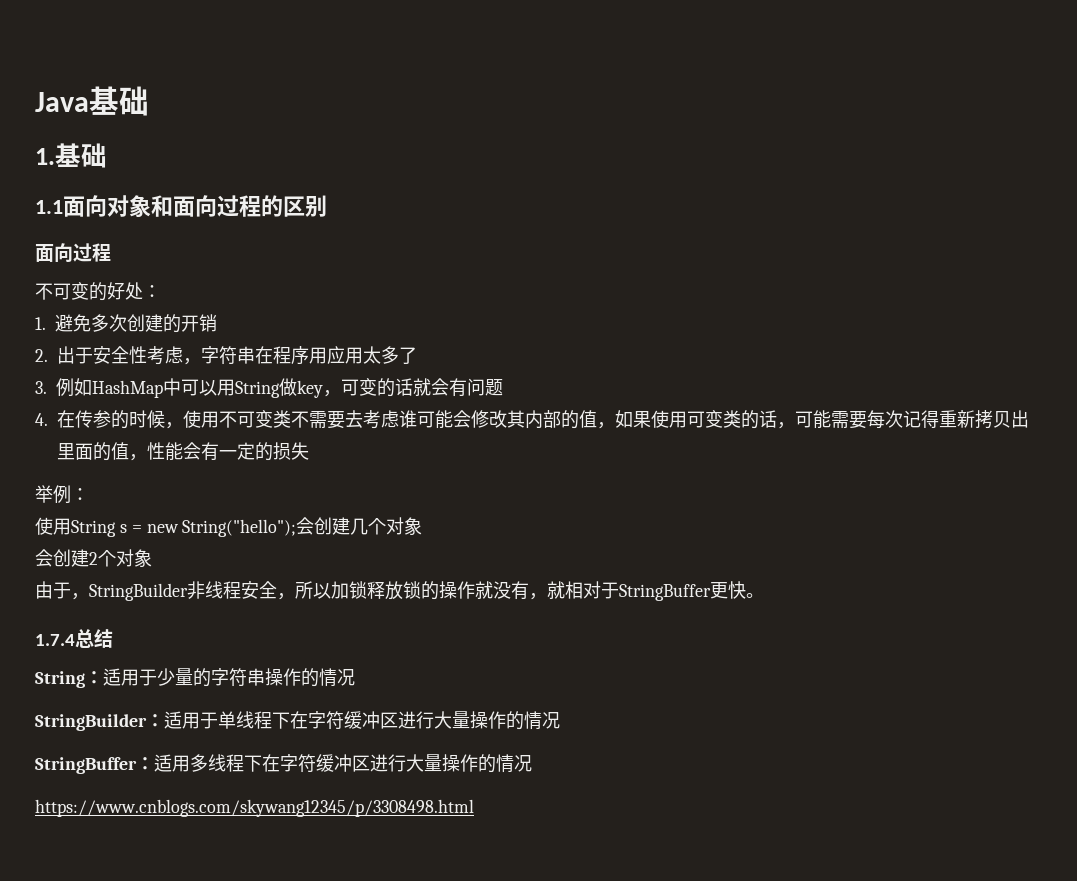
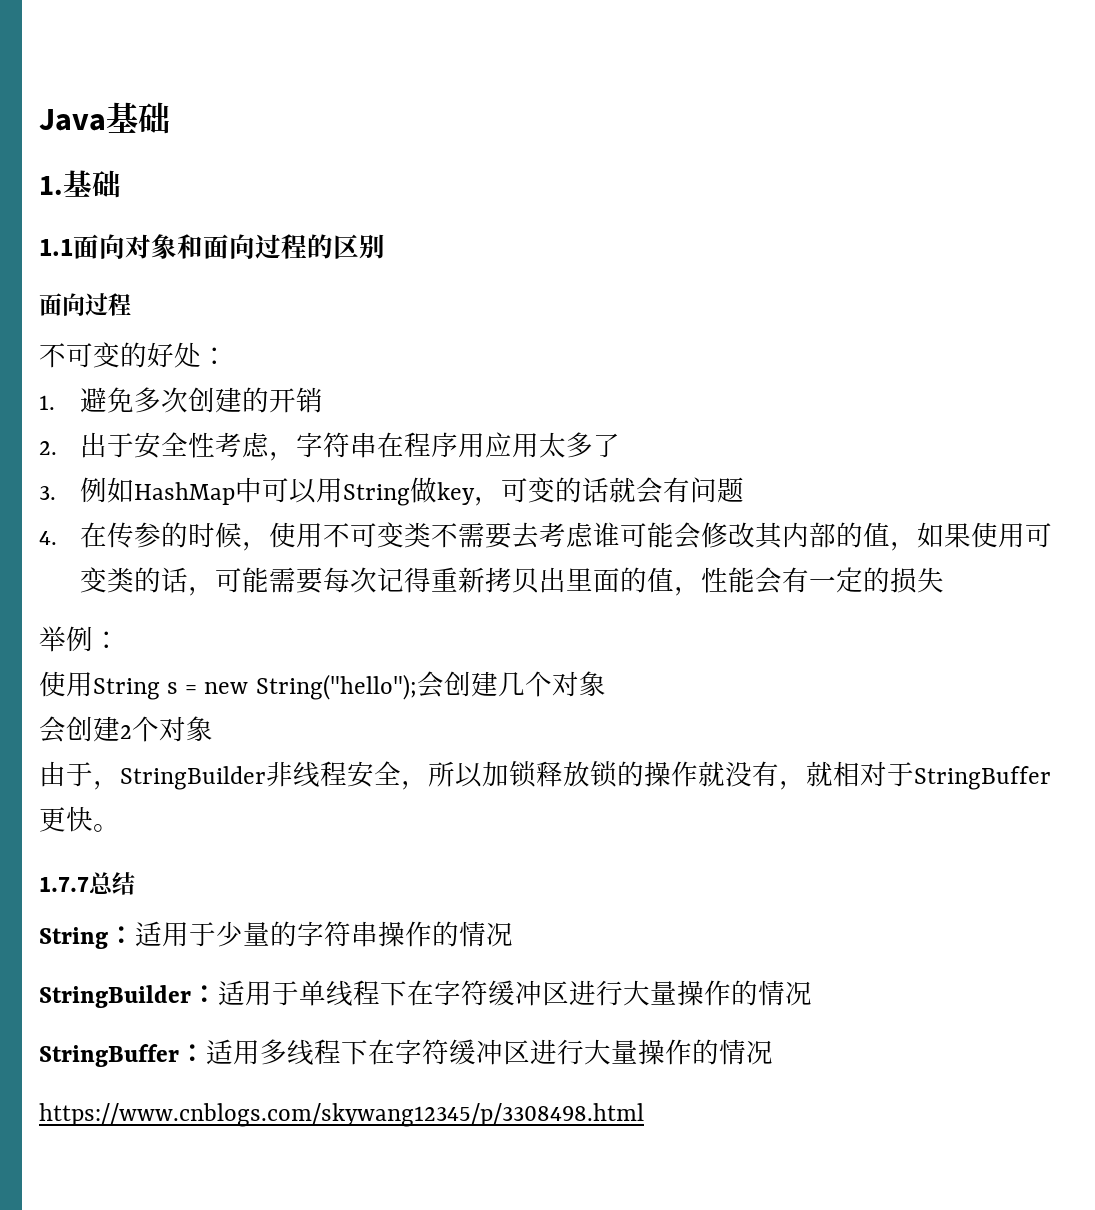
- 1.7.4总结
+ 1.7.7总结

